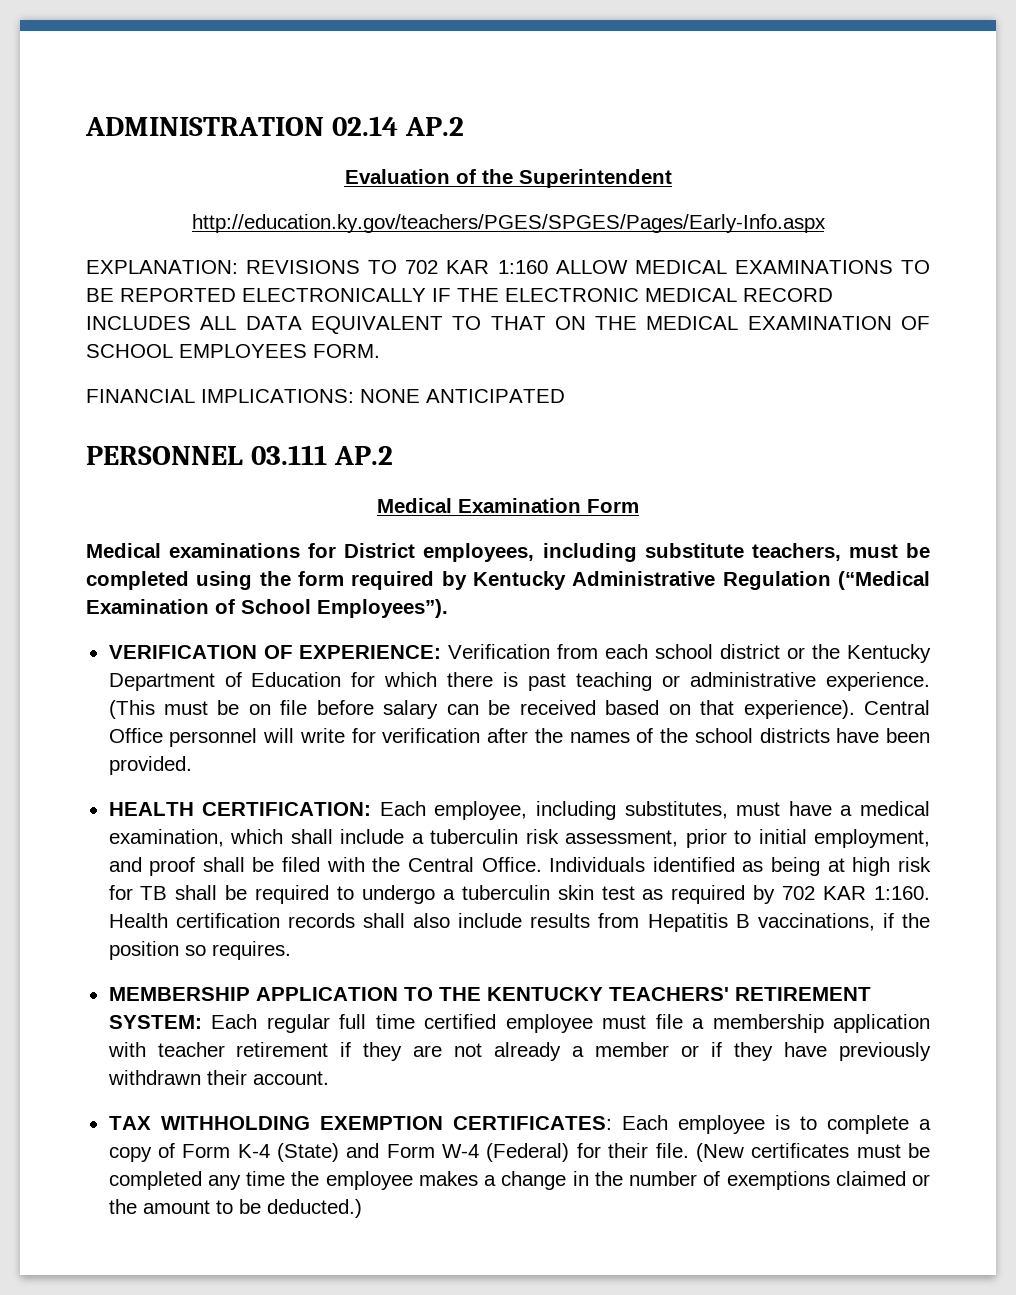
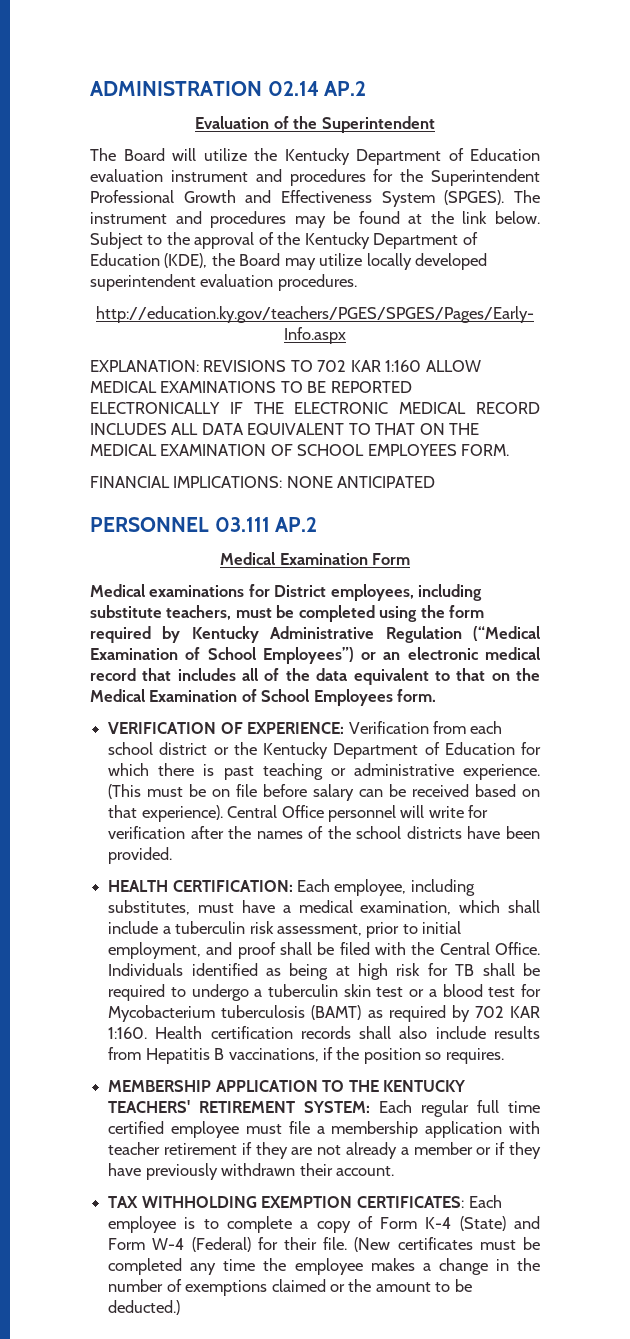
+ The Board will utilize the Kentucky Department of Education evaluation instrument and procedures for the Superintendent Professional Growth and Effectiveness System (SPGES). The instrument and procedures may be found at the link below. Subject to the approval of the Kentucky Department of Education (KDE), the Board may utilize locally developed superintendent evaluation procedures.
- Medical examinations for District employees, including substitute teachers, must be completed using the form required by Kentucky Administrative Regulation (“Medical Examination of School Employees”).
+ Medical examinations for District employees, including substitute teachers, must be completed using the form required by Kentucky Administrative Regulation (“Medical Examination of School Employees”) or an electronic medical record that includes all of the data equivalent to that on the Medical Examination of School Employees form.
- Individuals identified as being at high risk for TB shall be required to undergo a tuberculin skin test as required by 702 KAR 1:160.
+ Individuals identified as being at high risk for TB shall be required to undergo a tuberculin skin test or a blood test for Mycobacterium tuberculosis (BAMT) as required by 702 KAR 1:160.

